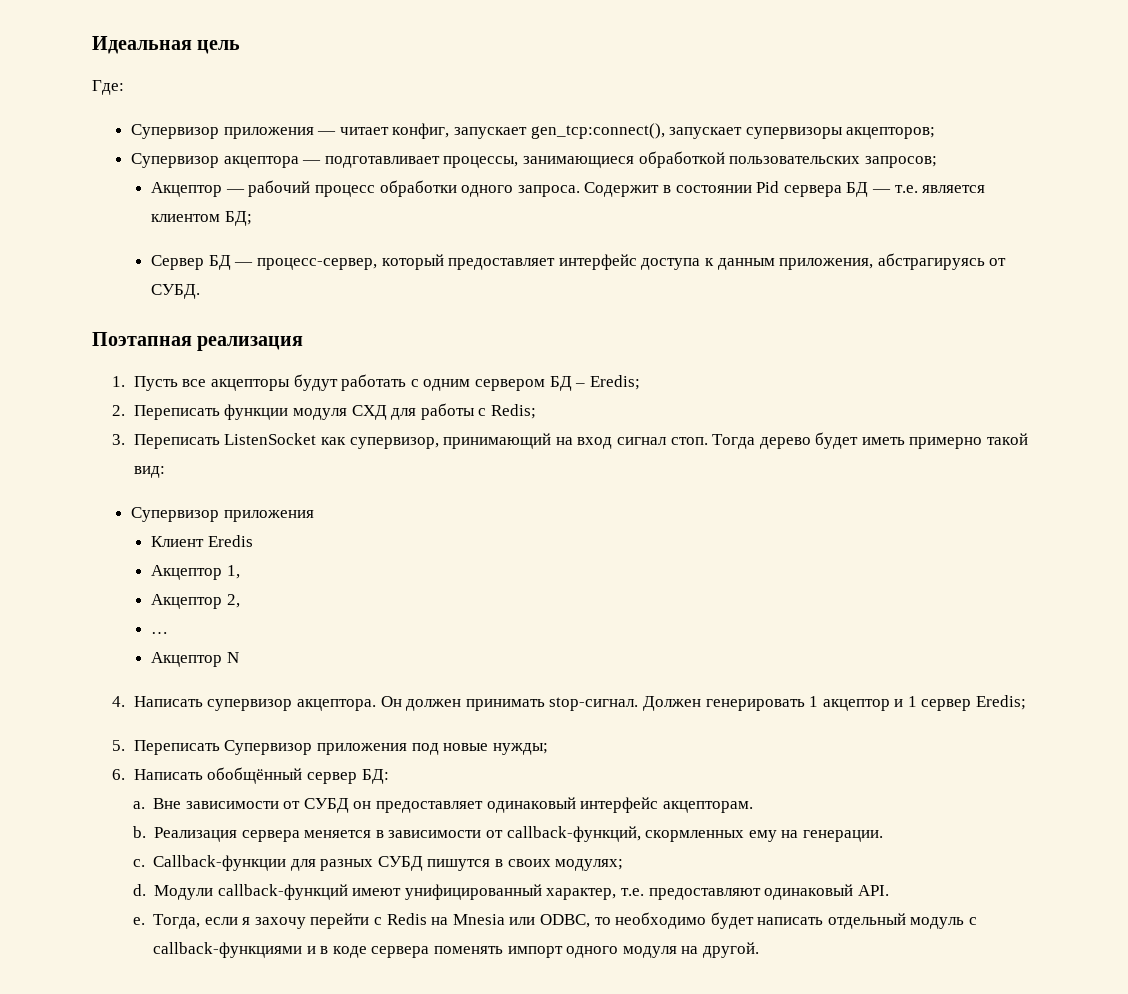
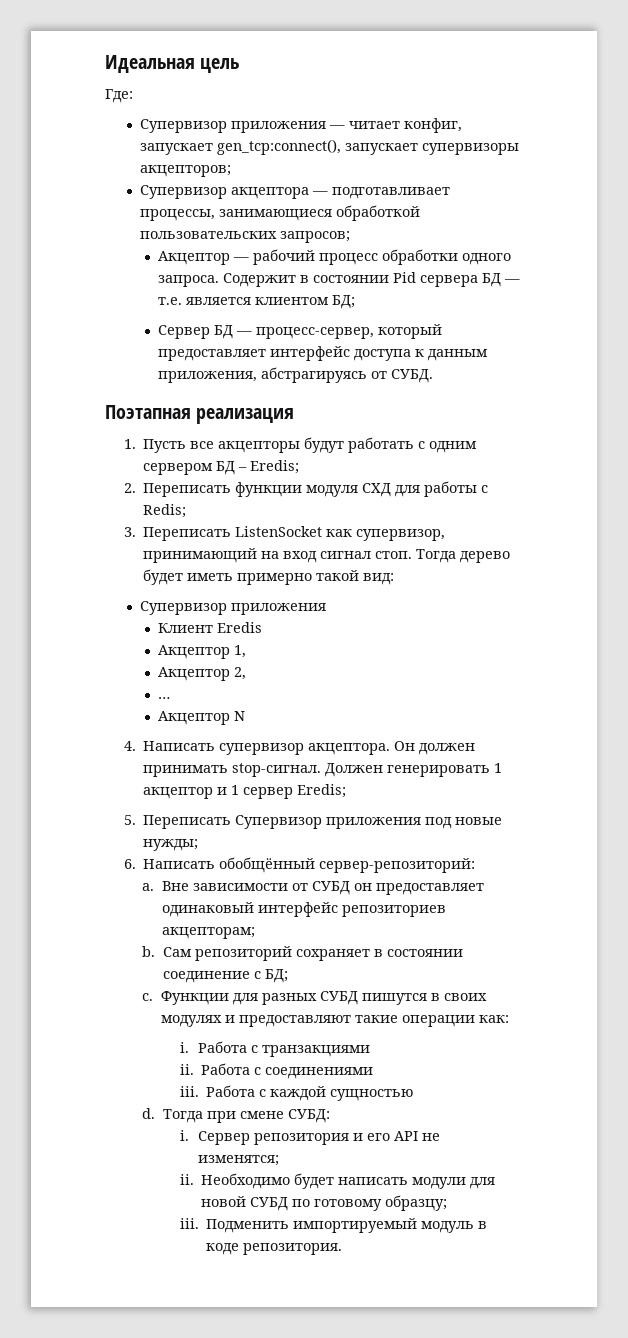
- 6. Написать обобщённый сервер БД:
+ 6. Написать обобщённый сервер-репозиторий:
- Вне зависимости от СУБД он предоставляет одинаковый интерфейс акцепторам.
+ Вне зависимости от СУБД он предоставляет одинаковый интерфейс репозиториев акцепторам;
- Реализация сервера меняется в зависимости от callback-функций, скормленных ему на генерации.
+ Сам репозиторий сохраняет в состоянии соединение с БД;
- Callback-функции для разных СУБД пишутся в своих модулях;
- d. Модули callback-функций имеют унифицированный характер, т.е. предоставляют одинаковый API.
- e. Тогда, если я захочу перейти с Redis на Mnesia или ODBC, то необходимо будет написать отдельный модуль с callback-функциями и в коде сервера поменять импорт одного модуля на другой.
+ Функции для разных СУБД пишутся в своих модулях и предоставляют такие операции как:
+ i. Работа с транзакциями
+ ii. Работа с соединениями
+ iii. Работа с каждой сущностью
+ d. Тогда при смене СУБД:
+ i. Сервер репозитория и его API не изменятся;
+ ii. Необходимо будет написать модули для новой СУБД по готовому образцу;
+ iii. Подменить импортируемый модуль в коде репозитория.

